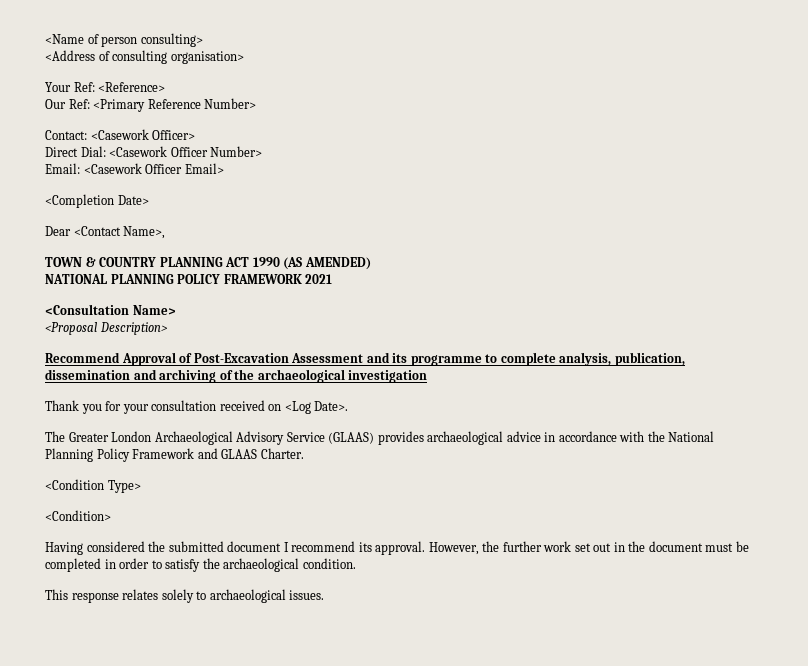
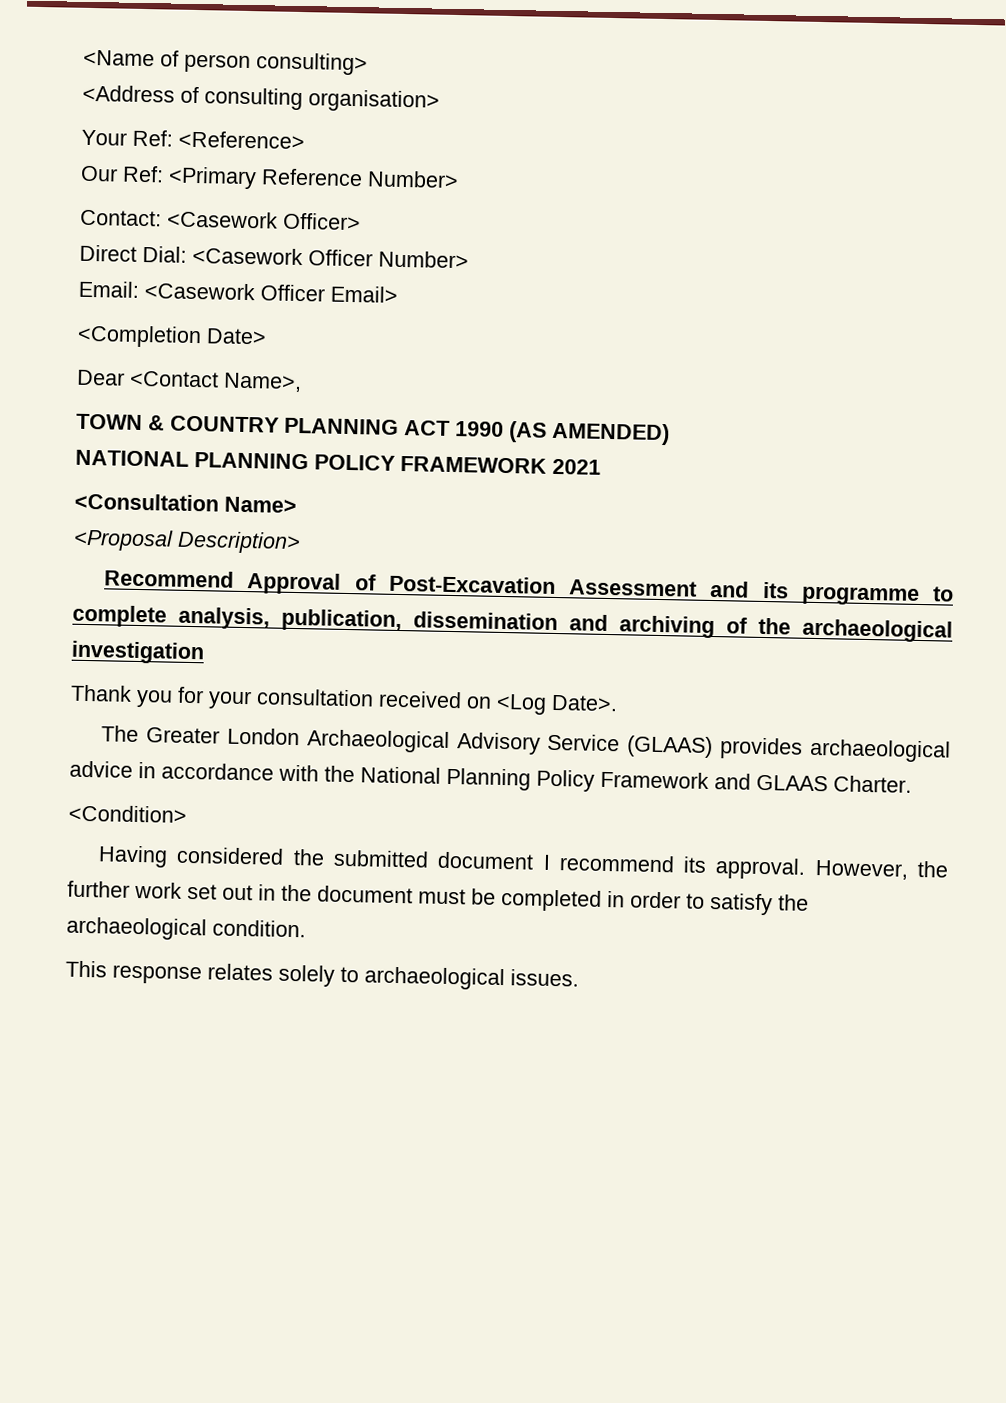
- <Condition Type>

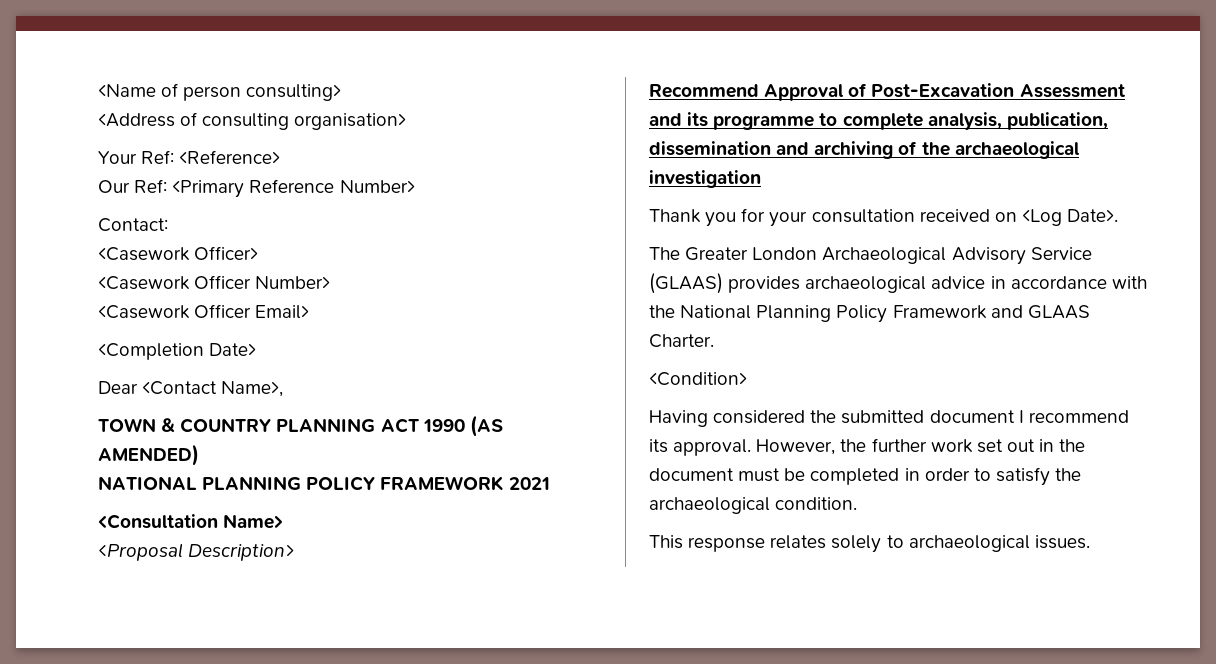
- Contact: <Casework Officer>
+ Contact:
+ <Casework Officer>
- Direct Dial: <Casework Officer Number>
+ <Casework Officer Number>
- Email: <Casework Officer Email>
+ <Casework Officer Email>

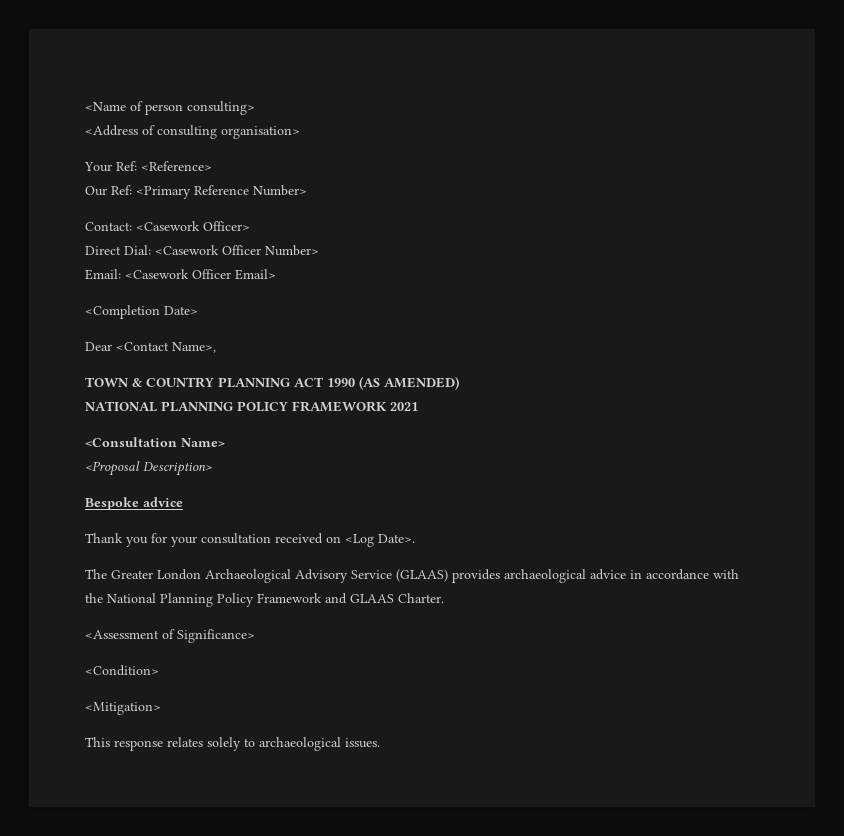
- Contact:
- <Casework Officer>
+ Contact: <Casework Officer>
- <Casework Officer Number>
+ Direct Dial: <Casework Officer Number>
- <Casework Officer Email>
+ Email: <Casework Officer Email>
- Recommend Approval of Post-Excavation Assessment and its programme to complete analysis, publication, dissemination and archiving of the archaeological investigation
+ Bespoke advice
+ <Assessment of Significance>
  <Condition>
- Having considered the submitted document I recommend its approval. However, the further work set out in the document must be completed in order to satisfy the archaeological condition.
+ <Mitigation>

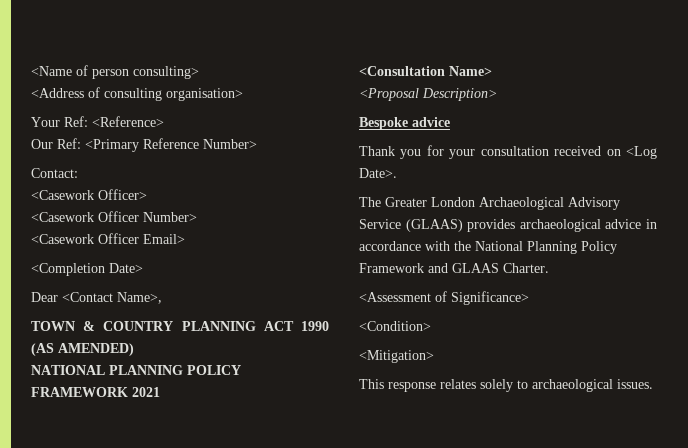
- Contact: <Casework Officer>
+ Contact:
+ <Casework Officer>
- Direct Dial: <Casework Officer Number>
+ <Casework Officer Number>
- Email: <Casework Officer Email>
+ <Casework Officer Email>

